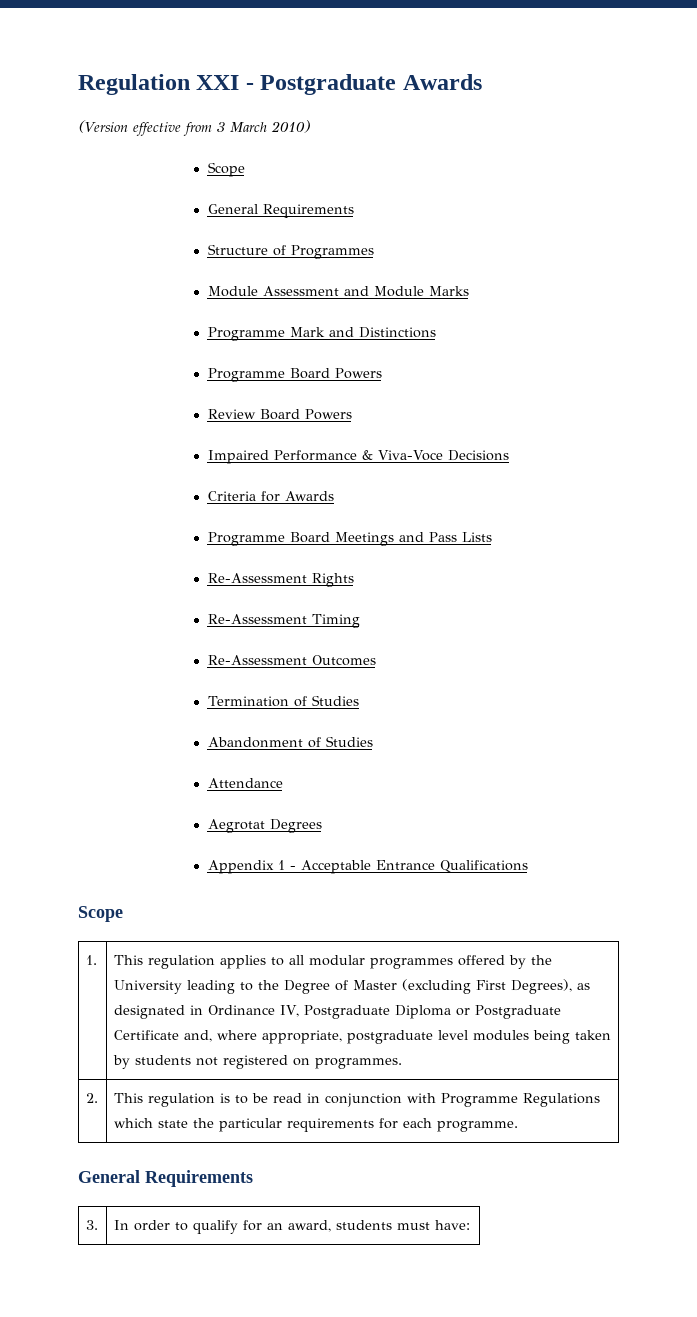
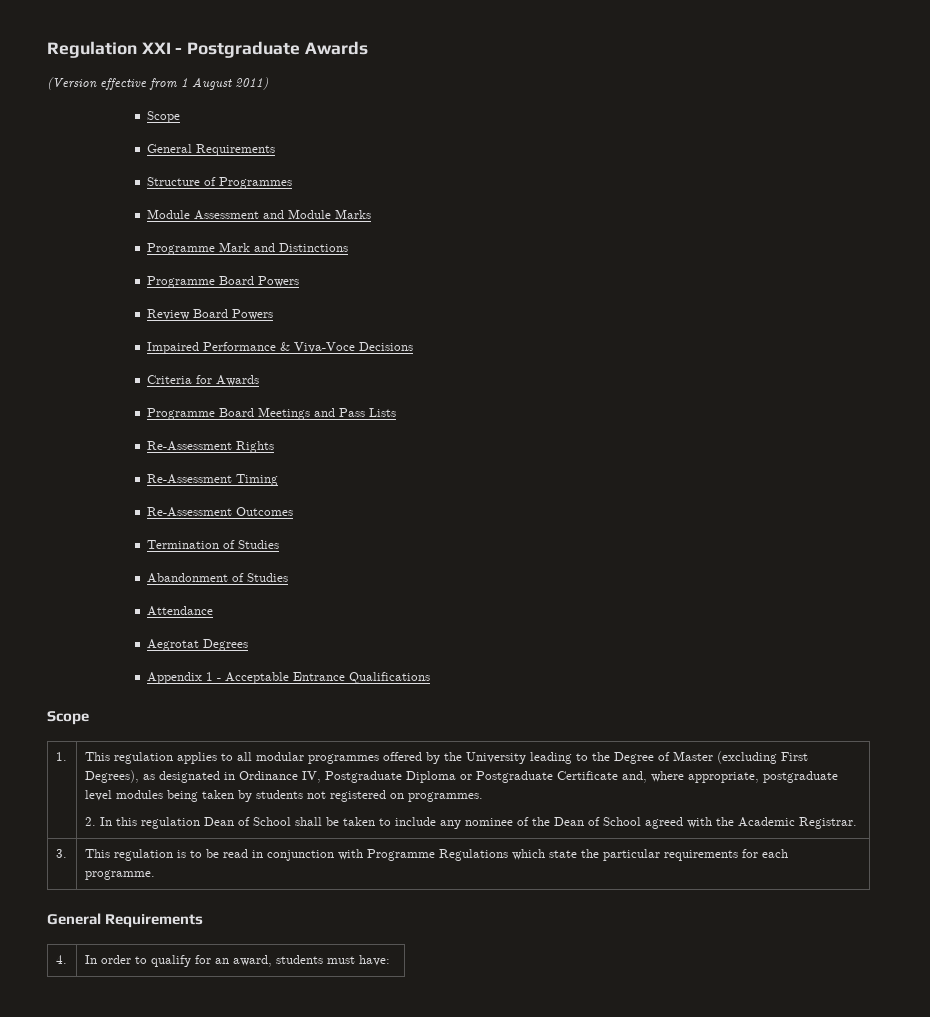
- (Version effective from 3 March 2010)
+ (Version effective from 1 August 2011)
- 2. | This regulation is to be read in conjunction with Programme Regulations which state the particular requirements for each programme.
+ 2. In this regulation Dean of School shall be taken to include any nominee of the Dean of School agreed with the Academic Registrar.
+ 3. | This regulation is to be read in conjunction with Programme Regulations which state the particular requirements for each programme.
- 3. | In order to qualify for an award, students must have:
+ 4. | In order to qualify for an award, students must have:

